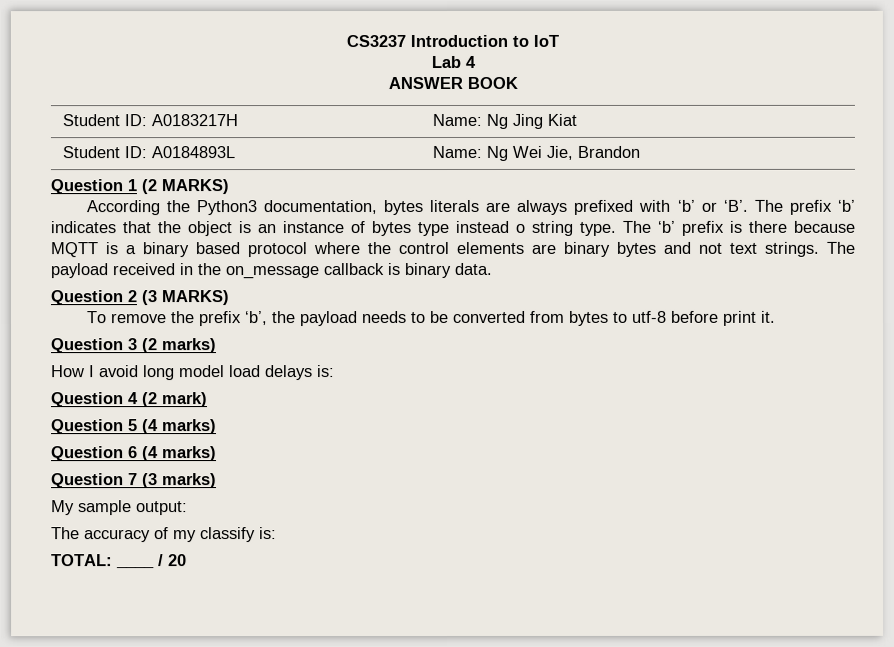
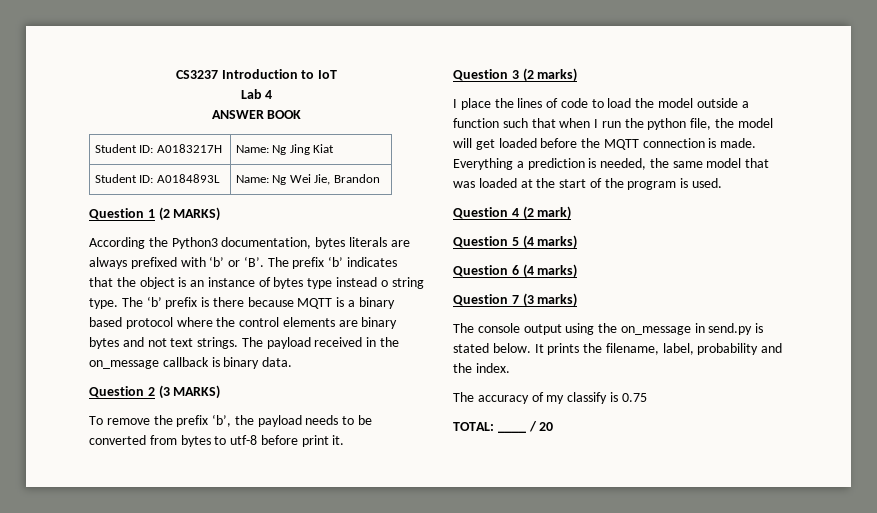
- How I avoid long model load delays is:
+ I place the lines of code to load the model outside a function such that when I run the python file, the model will get loaded before the MQTT connection is made. Everything a prediction is needed, the same model that was loaded at the start of the program is used.
- My sample output:
+ The console output using the on_message in send.py is stated below. It prints the filename, label, probability and the index.
- The accuracy of my classify is:
+ The accuracy of my classify is 0.75

